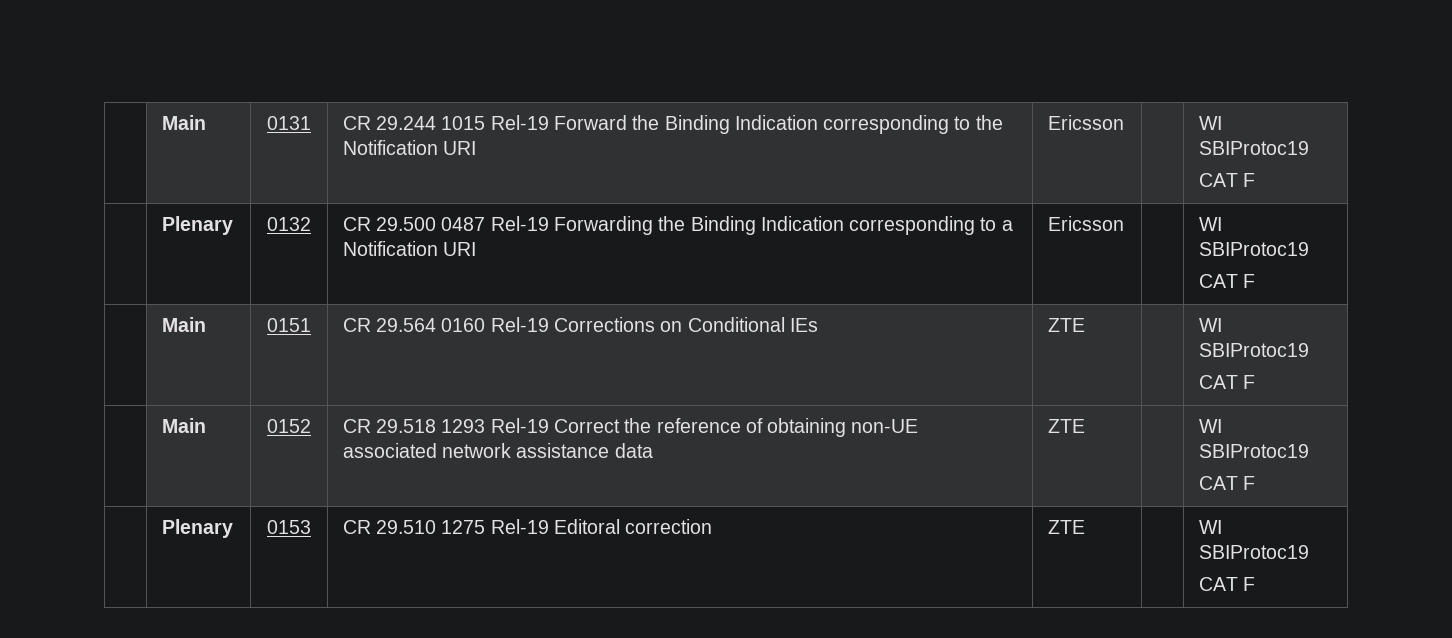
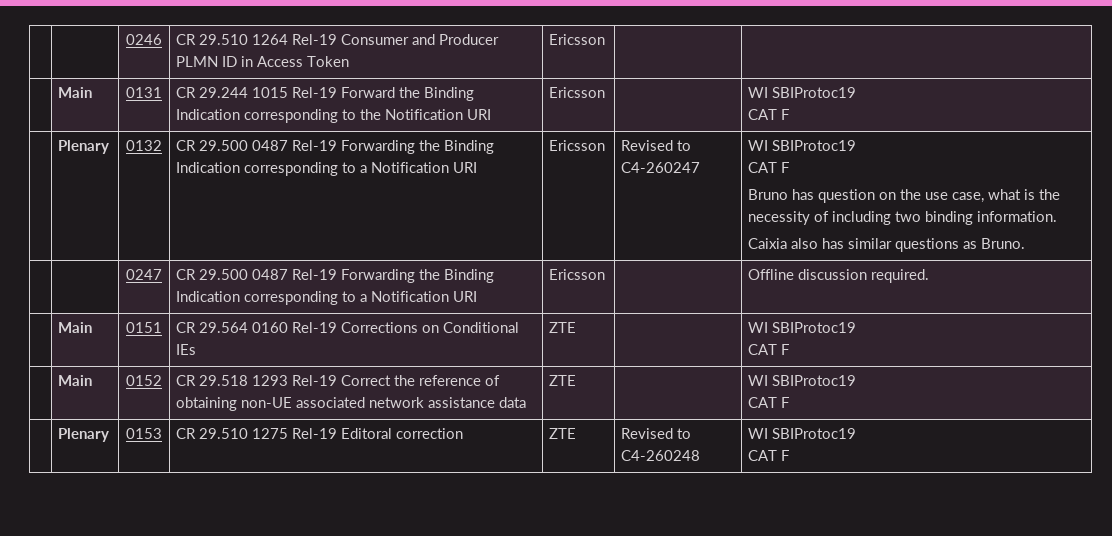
+ | | 0246 | CR 29.510 1264 Rel-19 Consumer and Producer PLMN ID in Access Token | Ericsson | |
- CR 29.500 0487 Rel-19 Forwarding the Binding Indication corresponding to a Notification URI | Ericsson | | WI SBIProtoc19
+ CR 29.500 0487 Rel-19 Forwarding the Binding Indication corresponding to a Notification URI | Ericsson | Revised to C4-260247 | WI SBIProtoc19
  CAT F
+ Bruno has question on the use case, what is the necessity of including two binding information.
+ Caixia also has similar questions as Bruno.
+ | | 0247 | CR 29.500 0487 Rel-19 Forwarding the Binding Indication corresponding to a Notification URI | Ericsson | | Offline discussion required.
- | Plenary | 0153 | CR 29.510 1275 Rel-19 Editoral correction | ZTE | | WI SBIProtoc19
+ | Plenary | 0153 | CR 29.510 1275 Rel-19 Editoral correction | ZTE | Revised to C4-260248 | WI SBIProtoc19

